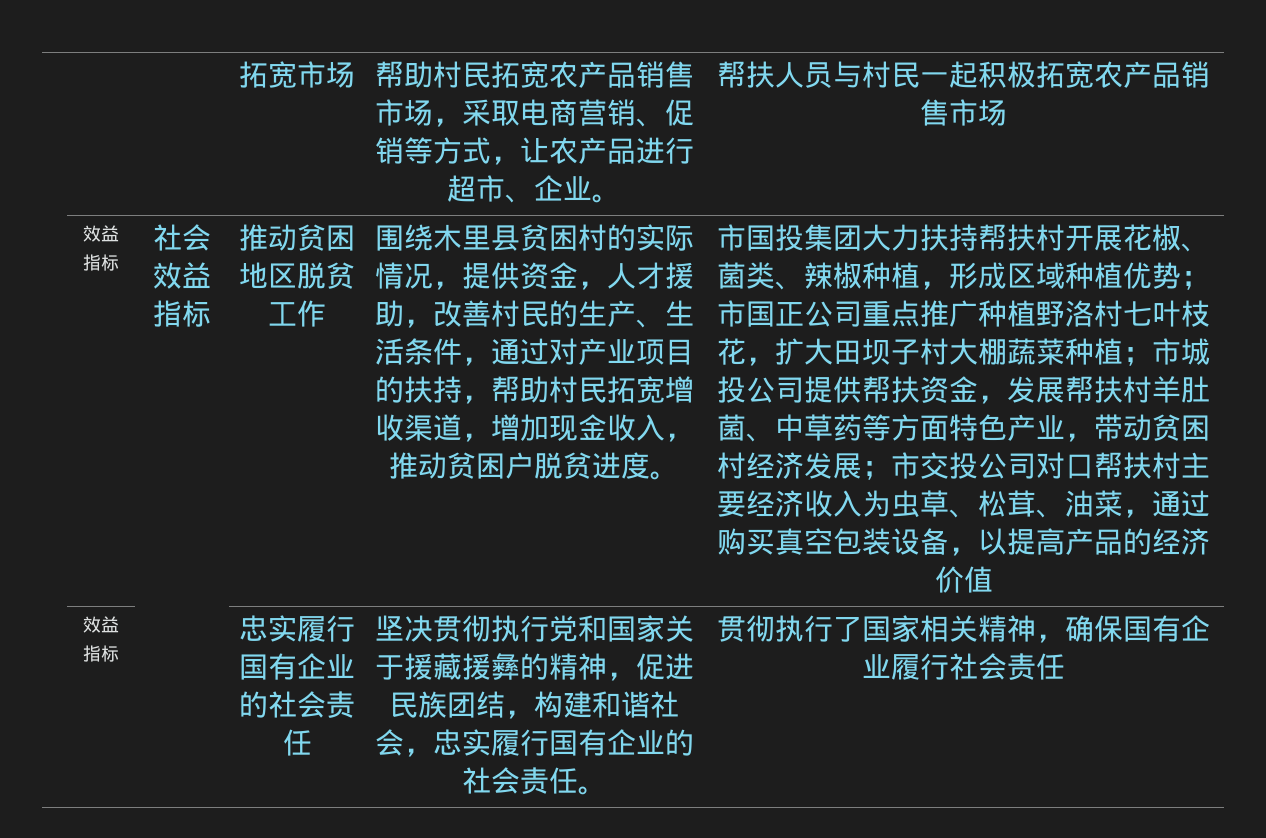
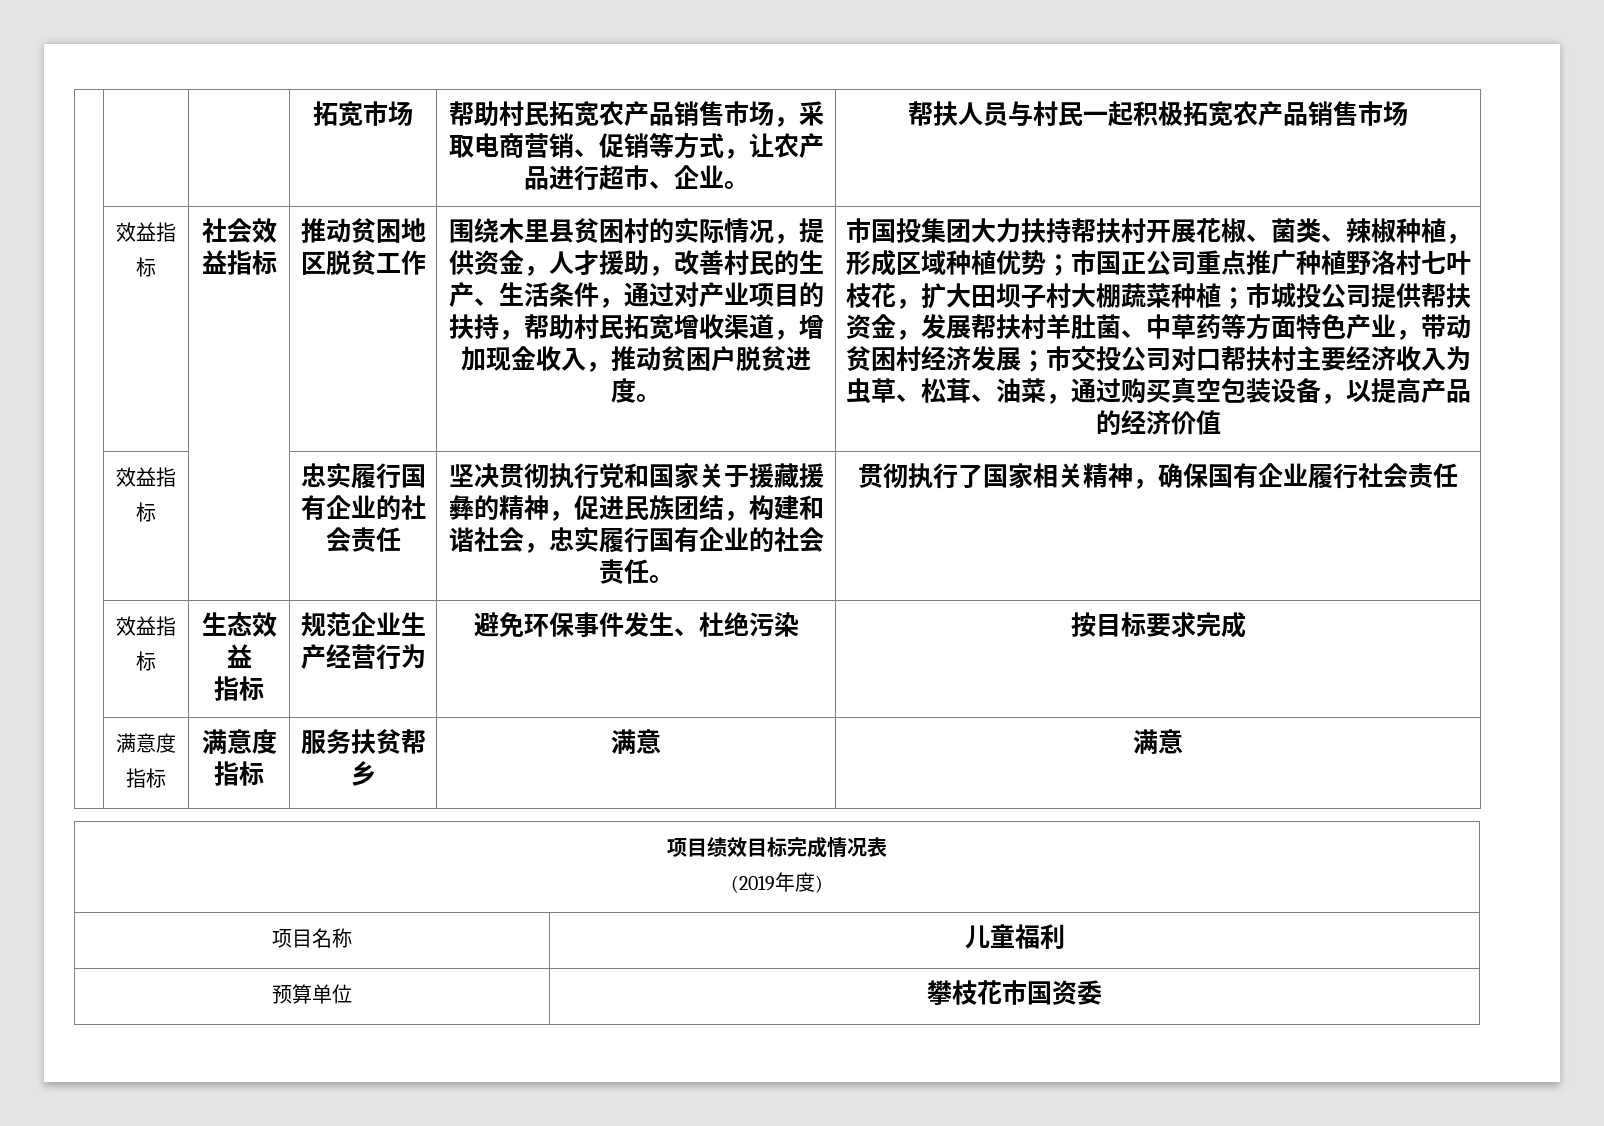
+ | 效益指标 | 生态效益
+ 指标 | 规范企业生产经营行为 | 避免环保事件发生、杜绝污染 | 按目标要求完成
+ | 满意度指标 | 满意度指标 | 服务扶贫帮乡 | 满意 | 满意
+ 项目绩效目标完成情况表
+ (2019年度)
+ 项目名称 | 儿童福利
+ 预算单位 | 攀枝花市国资委

